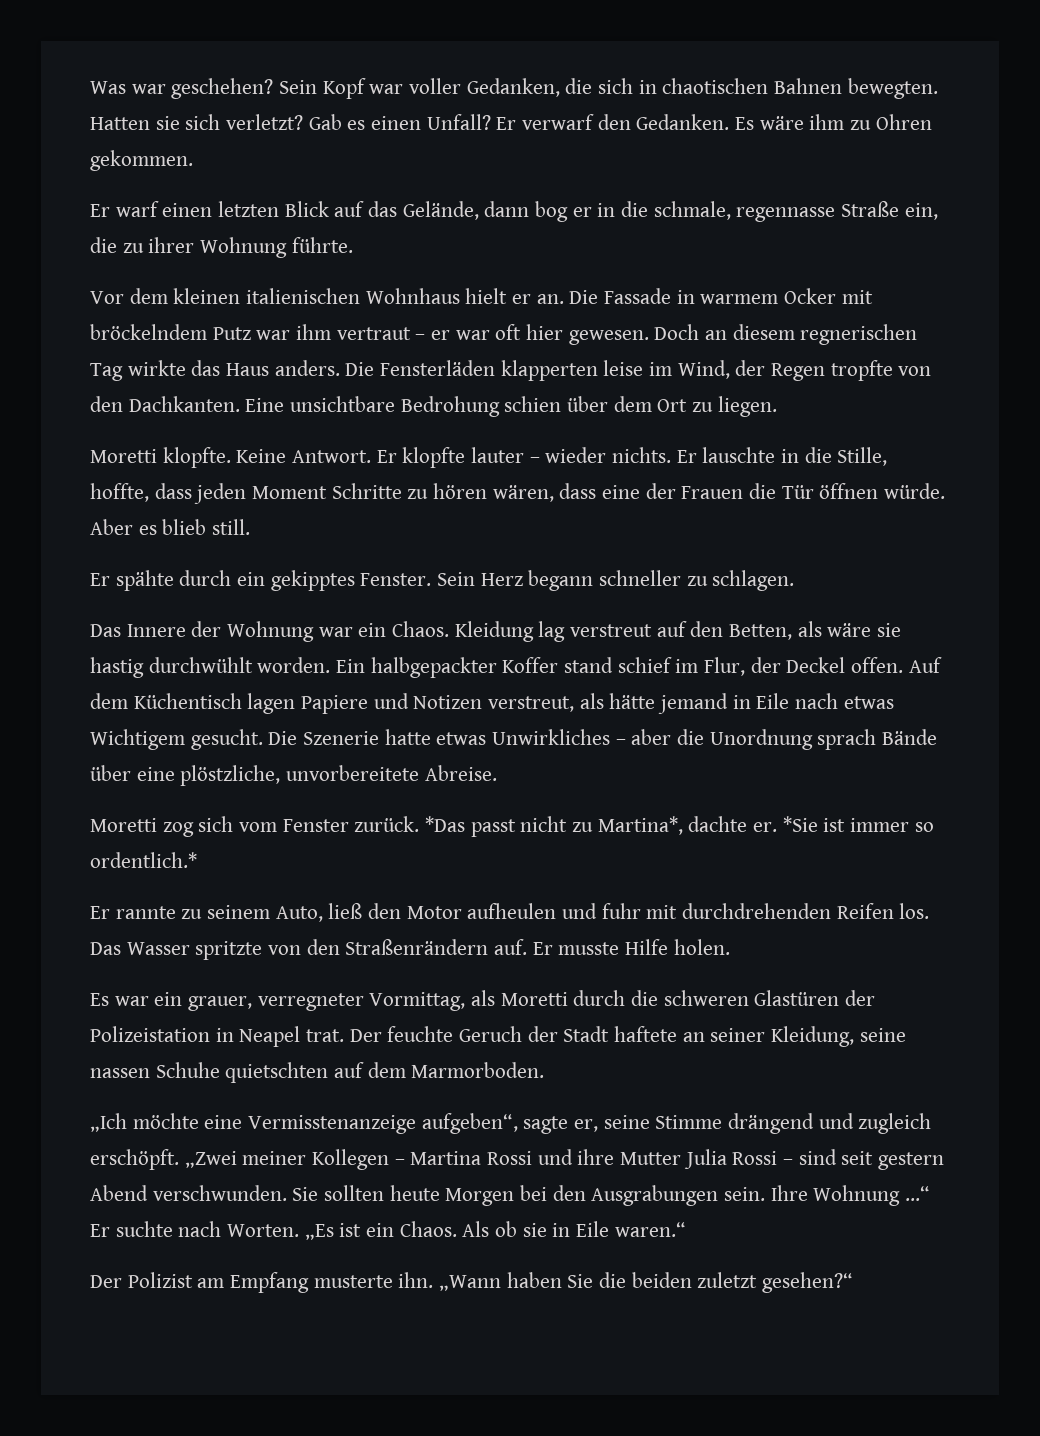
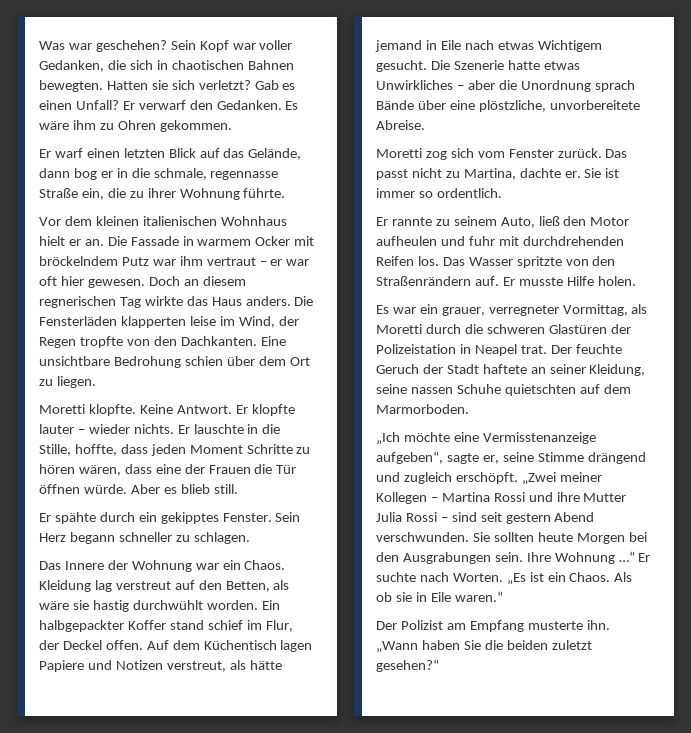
- *Das passt nicht zu Martina*, dachte er.
+ Das passt nicht zu Martina, dachte er.
- *Sie ist immer so ordentlich.*
+ Sie ist immer so ordentlich.

